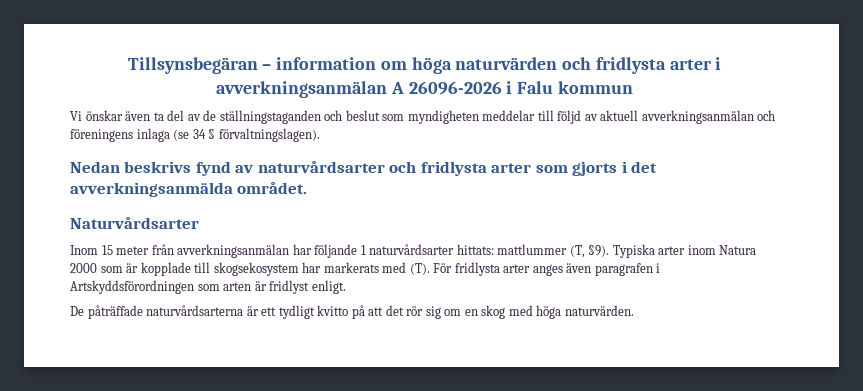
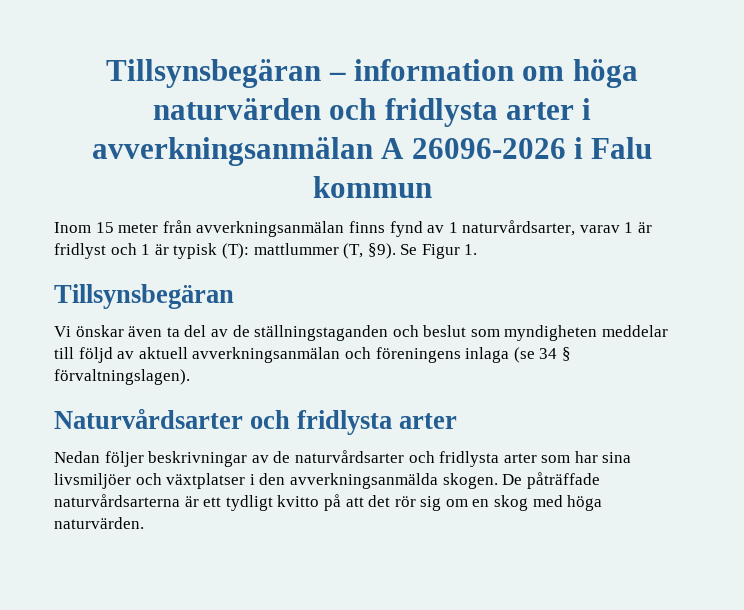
+ Inom 15 meter från avverkningsanmälan finns fynd av 1 naturvårdsarter, varav 1 är fridlyst och 1 är typisk (T): mattlummer (T, §9). Se Figur 1.
+ Tillsynsbegäran
- Nedan beskrivs fynd av naturvårdsarter och fridlysta arter som gjorts i det avverkningsanmälda området.
- Naturvårdsarter
- Inom 15 meter från avverkningsanmälan har följande 1 naturvårdsarter hittats: mattlummer (T, §9). Typiska arter inom Natura 2000 som är kopplade till skogsekosystem har markerats med (T). För fridlysta arter anges även paragrafen i Artskyddsförordningen som arten är fridlyst enligt.
- De påträffade naturvårdsarterna är ett tydligt kvitto på att det rör sig om en skog med höga naturvärden.
+ Naturvårdsarter och fridlysta arter
+ Nedan följer beskrivningar av de naturvårdsarter och fridlysta arter som har sina livsmiljöer och växtplatser i den avverkningsanmälda skogen. De påträffade naturvårdsarterna är ett tydligt kvitto på att det rör sig om en skog med höga naturvärden.

